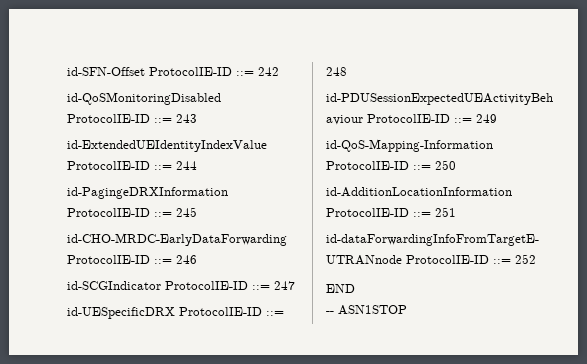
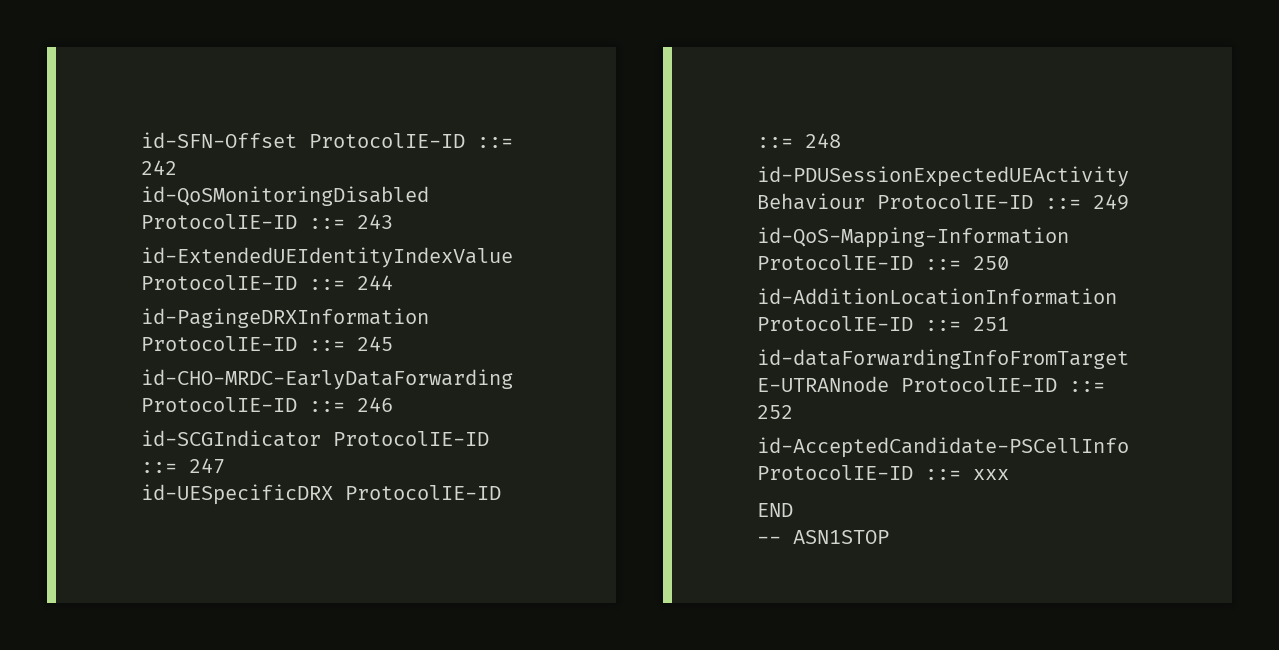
+ id-AcceptedCandidate-PSCellInfo ProtocolIE-ID ::= xxx

